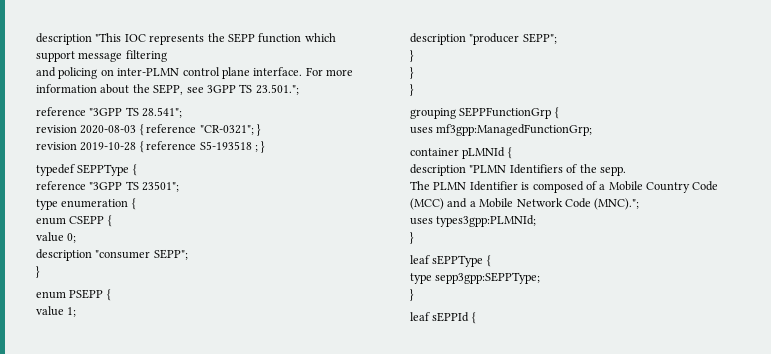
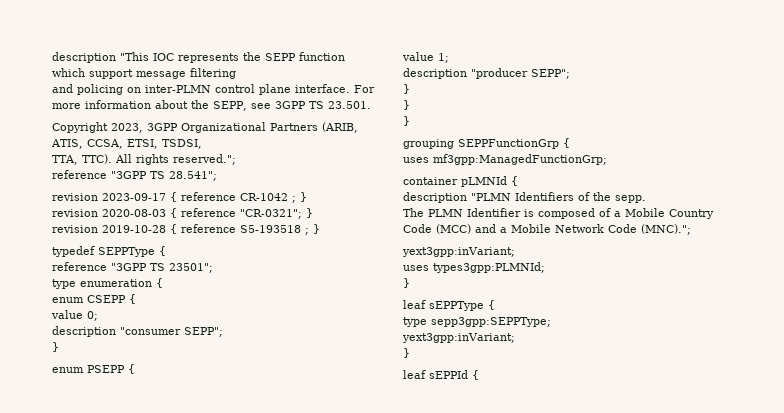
- For more information about the SEPP, see 3GPP TS 23.501.";
+ For more information about the SEPP, see 3GPP TS 23.501.
+ Copyright 2023, 3GPP Organizational Partners (ARIB, ATIS, CCSA, ETSI, TSDSI,
+ TTA, TTC). All rights reserved.";
  reference "3GPP TS 28.541";
+ revision 2023-09-17 { reference CR-1042 ; }
  The PLMN Identifier is composed of a Mobile Country Code (MCC) and a Mobile Network Code (MNC).";
+ yext3gpp:inVariant;
  type sepp3gpp:SEPPType;
+ yext3gpp:inVariant;

